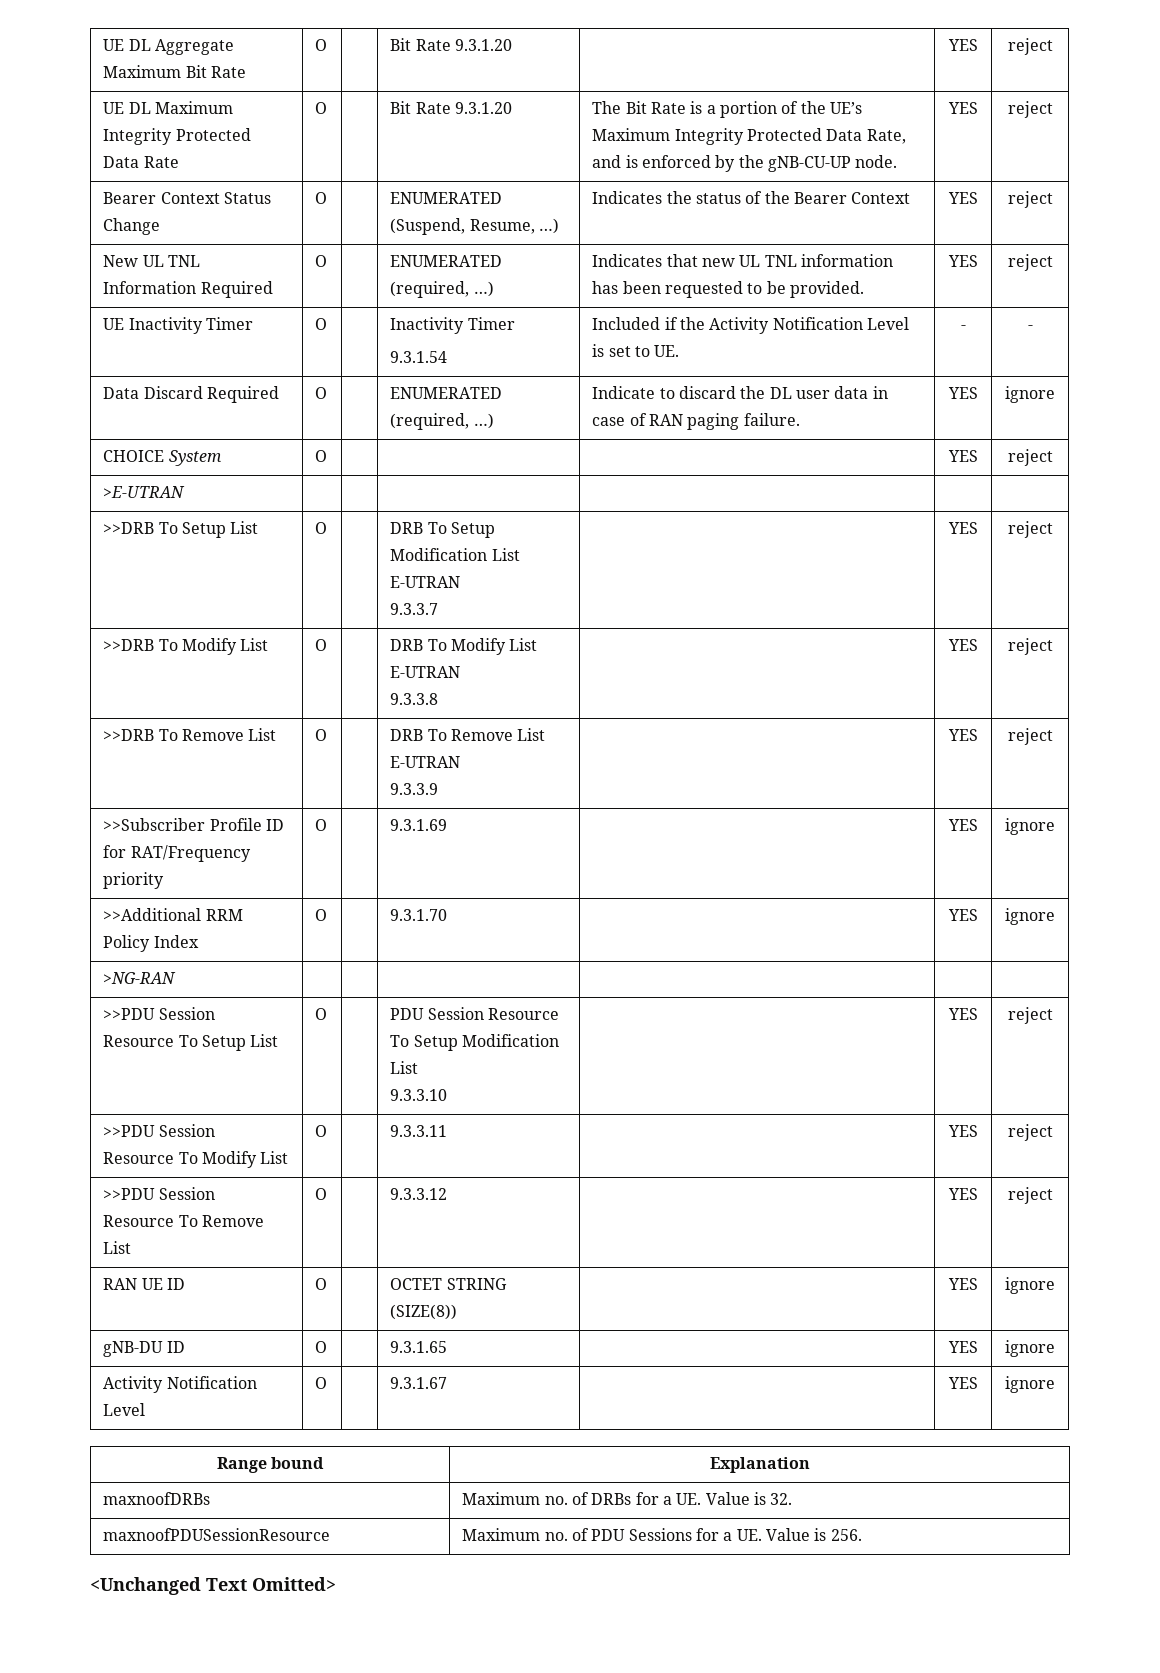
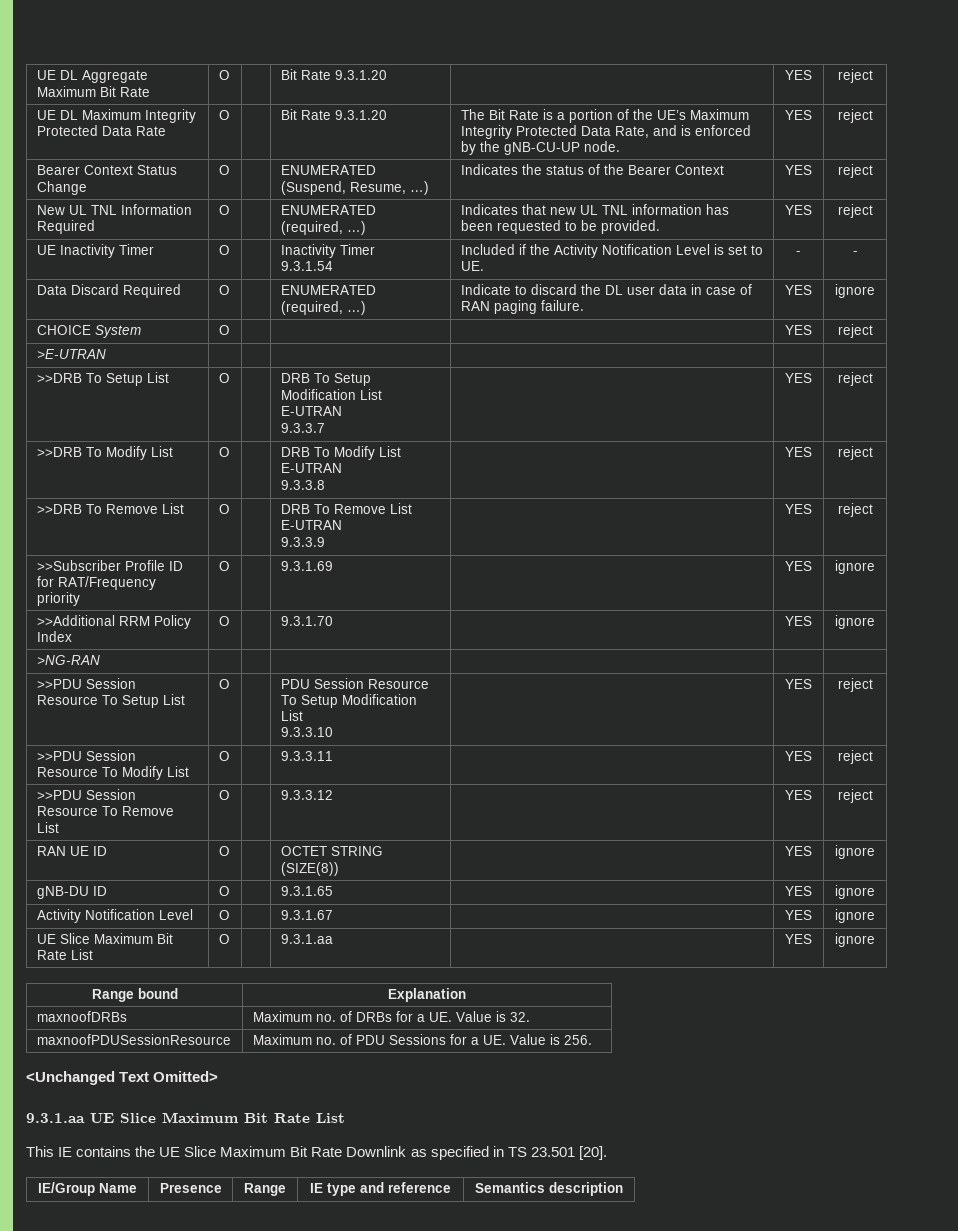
+ UE Slice Maximum Bit Rate List | O | | 9.3.1.aa | | YES | ignore
+ 9.3.1.aa UE Slice Maximum Bit Rate List
+ This IE contains the UE Slice Maximum Bit Rate Downlink as specified in TS 23.501 [20].
+ IE/Group Name | Presence | Range | IE type and reference | Semantics description

